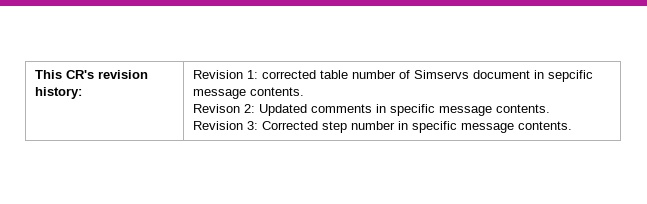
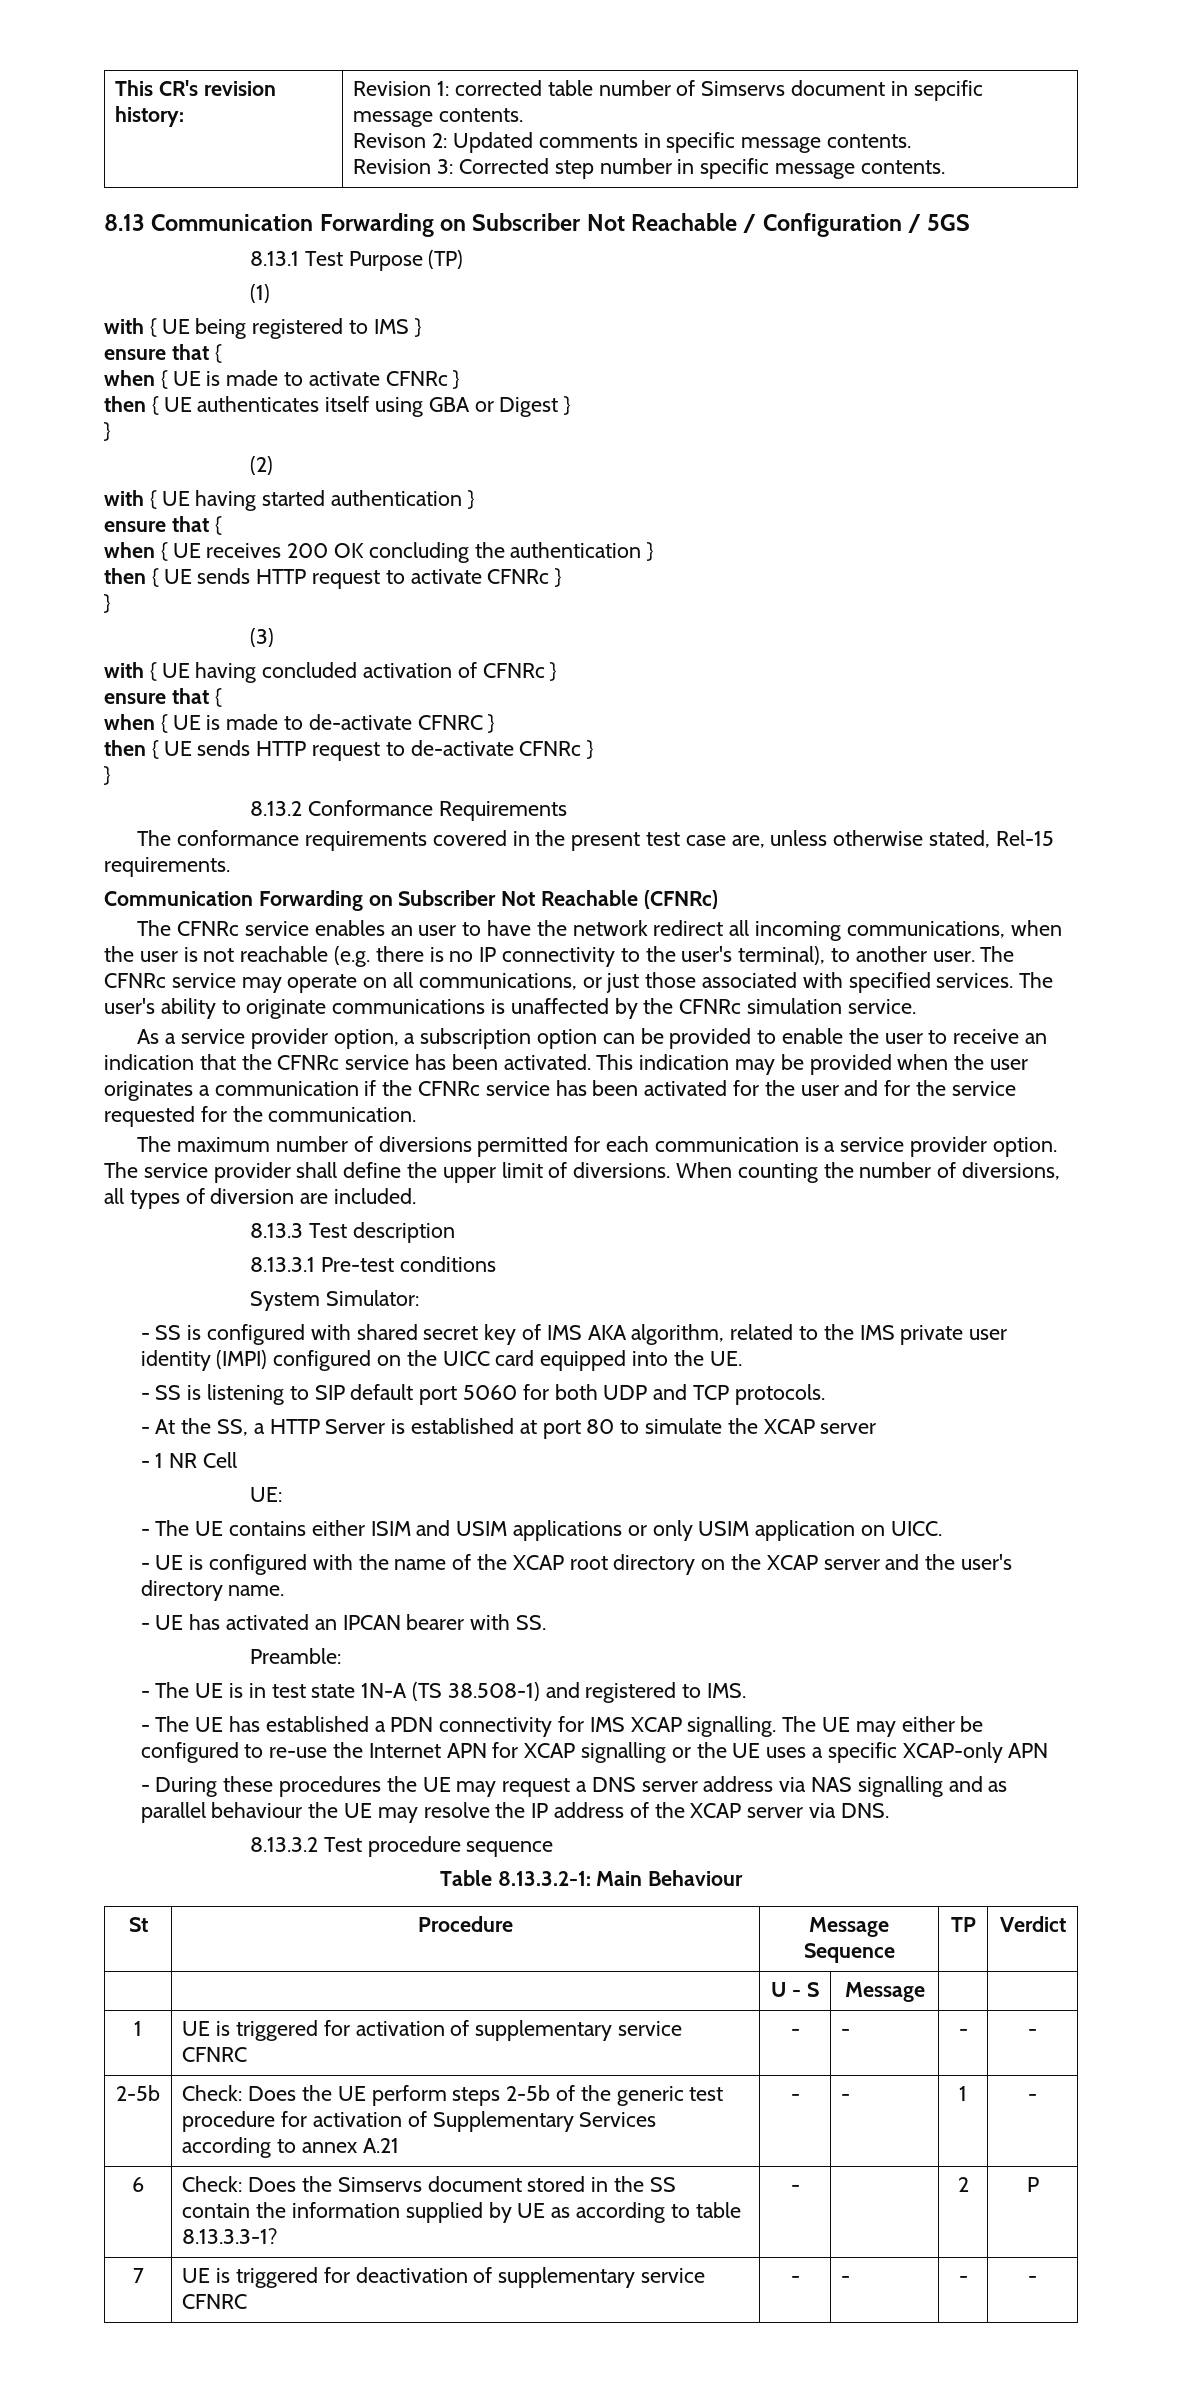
+ 8.13 Communication Forwarding on Subscriber Not Reachable / Configuration / 5GS
+ 8.13.1 Test Purpose (TP)
+ (1)
+ with { UE being registered to IMS }
+ ensure that {
+ when { UE is made to activate CFNRc }
+ then { UE authenticates itself using GBA or Digest }
+ }
+ (2)
+ with { UE having started authentication }
+ ensure that {
+ when { UE receives 200 OK concluding the authentication }
+ then { UE sends HTTP request to activate CFNRc }
+ }
+ (3)
+ with { UE having concluded activation of CFNRc }
+ ensure that {
+ when { UE is made to de-activate CFNRC }
+ then { UE sends HTTP request to de-activate CFNRc }
+ }
+ 8.13.2 Conformance Requirements
+ The conformance requirements covered in the present test case are, unless otherwise stated, Rel-15 requirements.
+ Communication Forwarding on Subscriber Not Reachable (CFNRc)
+ The CFNRc service enables an user to have the network redirect all incoming communications, when the user is not reachable (e.g. there is no IP connectivity to the user's terminal), to another user. The CFNRc service may operate on all communications, or just those associated with specified services. The user's ability to originate communications is unaffected by the CFNRc simulation service.
+ As a service provider option, a subscription option can be provided to enable the user to receive an indication that the CFNRc service has been activated. This indication may be provided when the user originates a communication if the CFNRc service has been activated for the user and for the service requested for the communication.
+ The maximum number of diversions permitted for each communication is a service provider option. The service provider shall define the upper limit of diversions. When counting the number of diversions, all types of diversion are included.
+ 8.13.3 Test description
+ 8.13.3.1 Pre-test conditions
+ System Simulator:
+ - SS is configured with shared secret key of IMS AKA algorithm, related to the IMS private user identity (IMPI) configured on the UICC card equipped into the UE.
+ - SS is listening to SIP default port 5060 for both UDP and TCP protocols.
+ - At the SS, a HTTP Server is established at port 80 to simulate the XCAP server
+ - 1 NR Cell
+ UE:
+ - The UE contains either ISIM and USIM applications or only USIM application on UICC.
+ - UE is configured with the name of the XCAP root directory on the XCAP server and the user's directory name.
+ - UE has activated an IPCAN bearer with SS.
+ Preamble:
+ - The UE is in test state 1N-A (TS 38.508-1) and registered to IMS.
+ - The UE has established a PDN connectivity for IMS XCAP signalling. The UE may either be configured to re-use the Internet APN for XCAP signalling or the UE uses a specific XCAP-only APN
+ - During these procedures the UE may request a DNS server address via NAS signalling and as parallel behaviour the UE may resolve the IP address of the XCAP server via DNS.
+ 8.13.3.2 Test procedure sequence
+ Table 8.13.3.2-1: Main Behaviour
+ St | Procedure | Message Sequence | TP | Verdict
+ | | U - S | Message | |
+ 1 | UE is triggered for activation of supplementary service CFNRC | - | - | - | -
+ 2-5b | Check: Does the UE perform steps 2-5b of the generic test procedure for activation of Supplementary Services according to annex A.21 | - | - | 1 | -
+ 6 | Check: Does the Simservs document stored in the SS contain the information supplied by UE as according to table 8.13.3.3-1? | - | | 2 | P
+ 7 | UE is triggered for deactivation of supplementary service CFNRC | - | - | - | -

